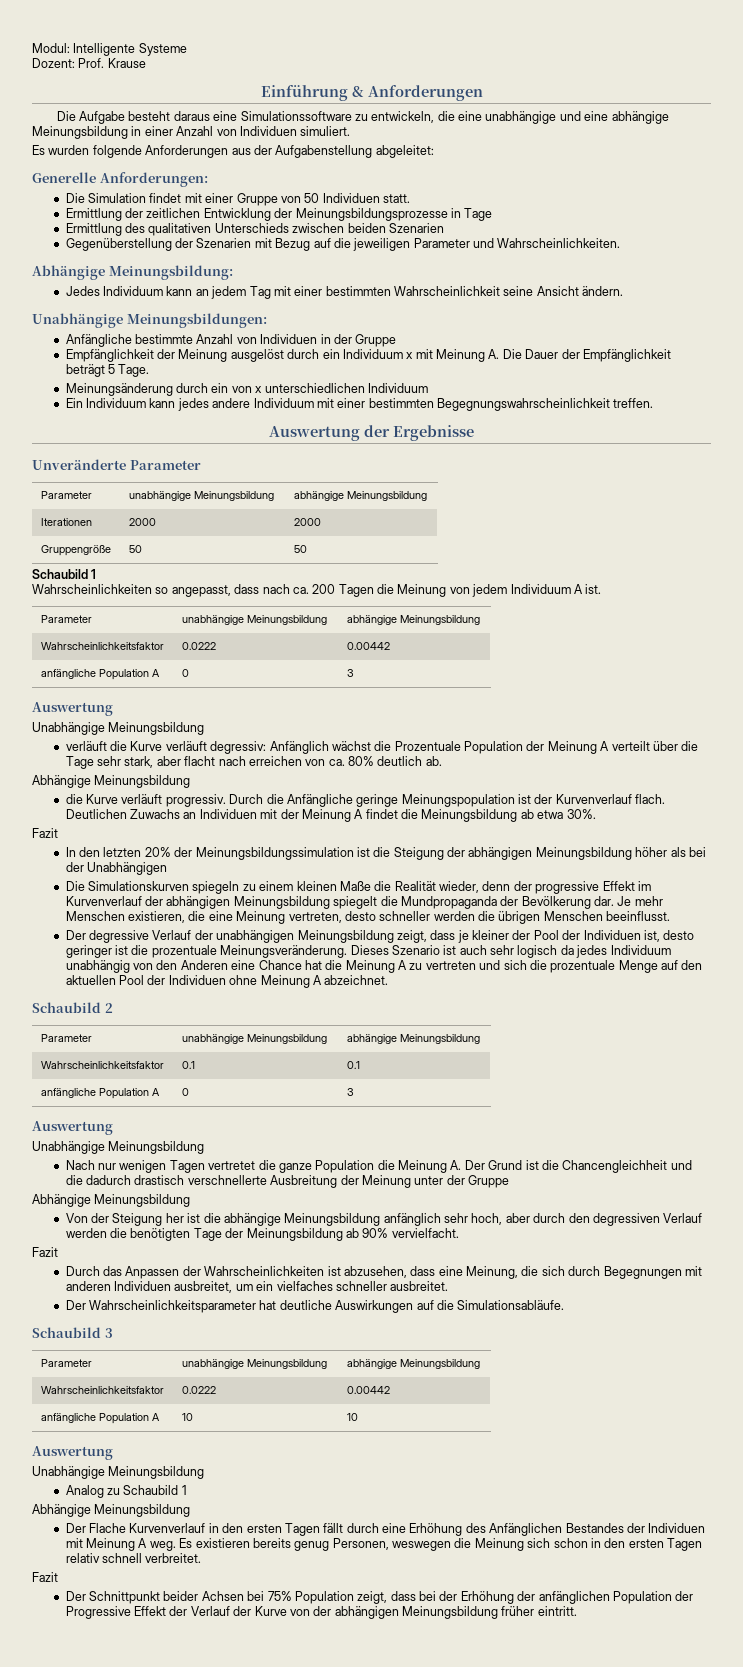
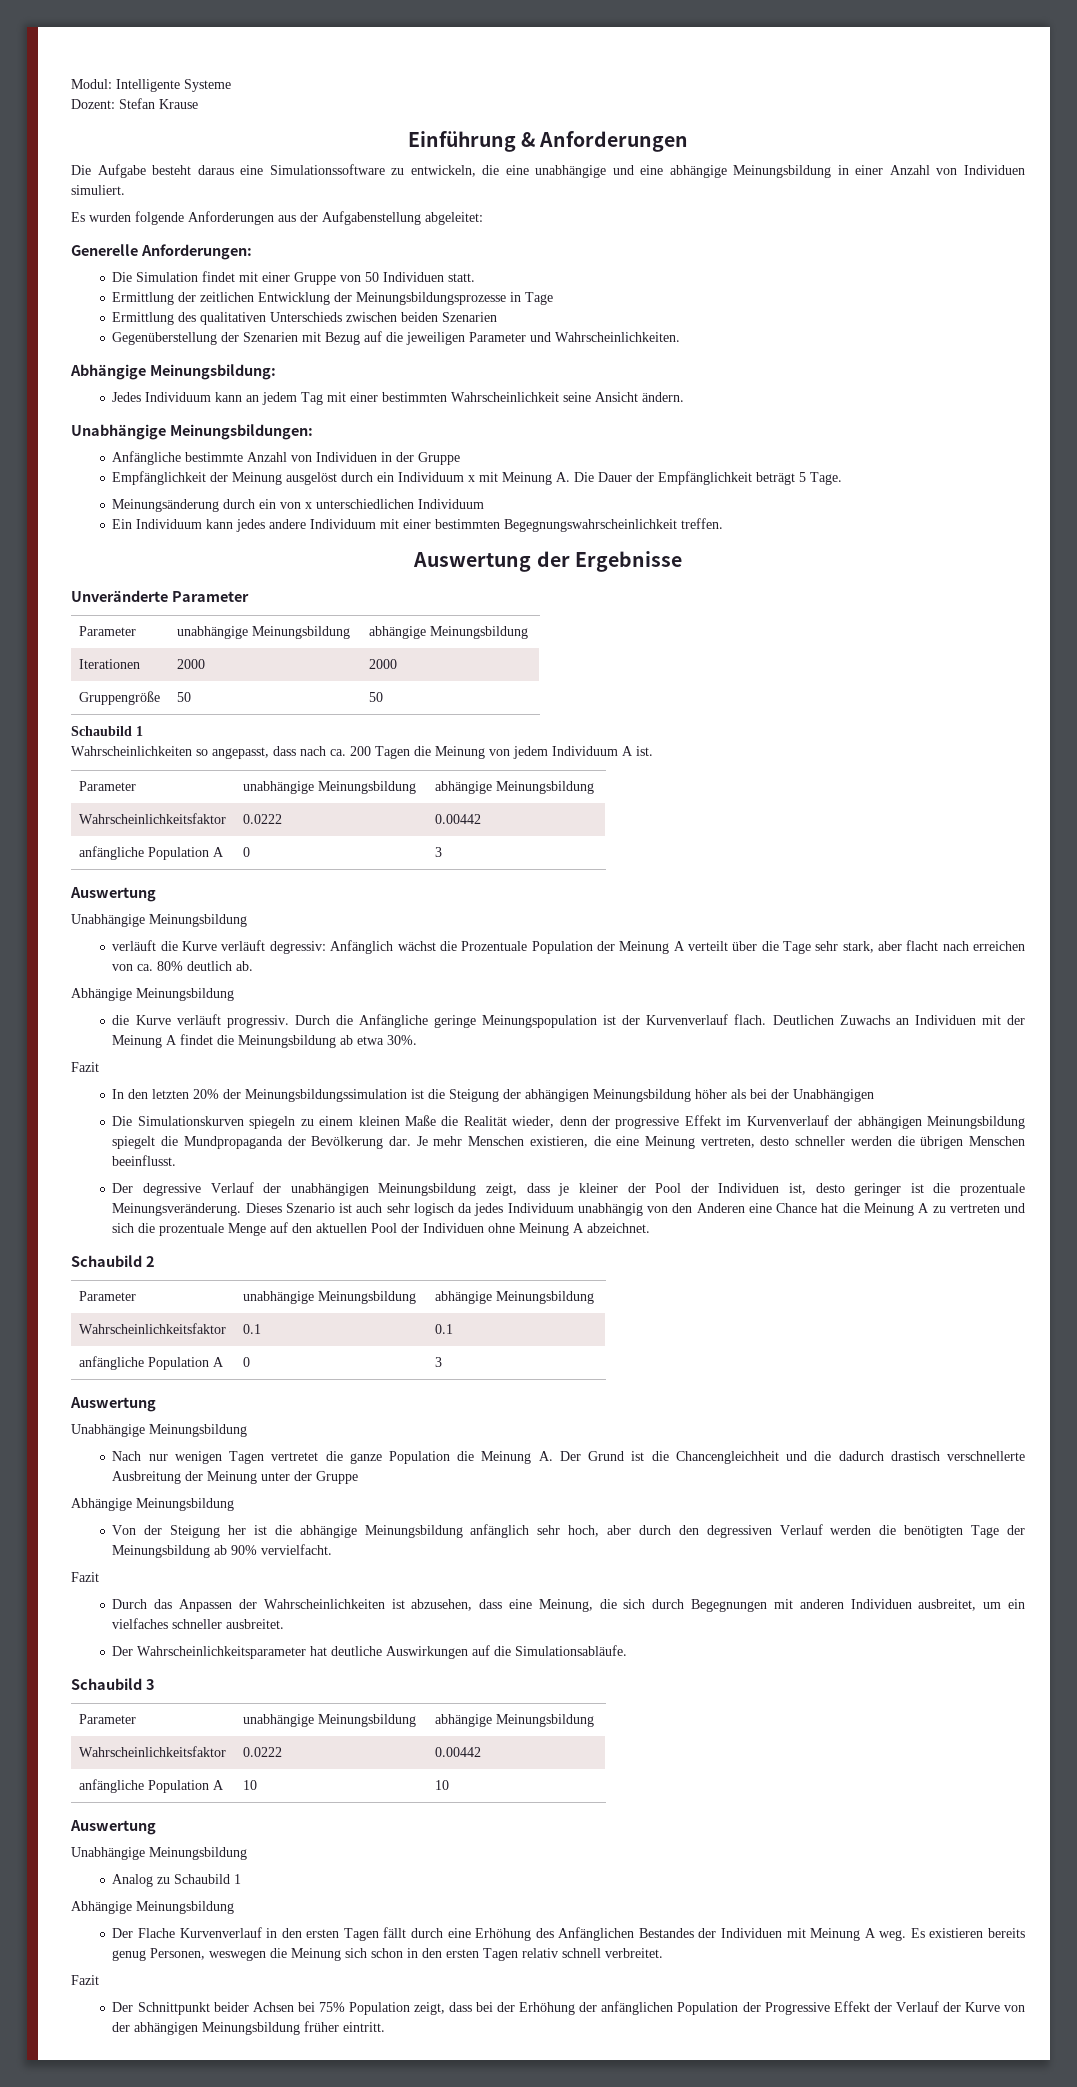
- Dozent: Prof. Krause
+ Dozent: Stefan Krause

